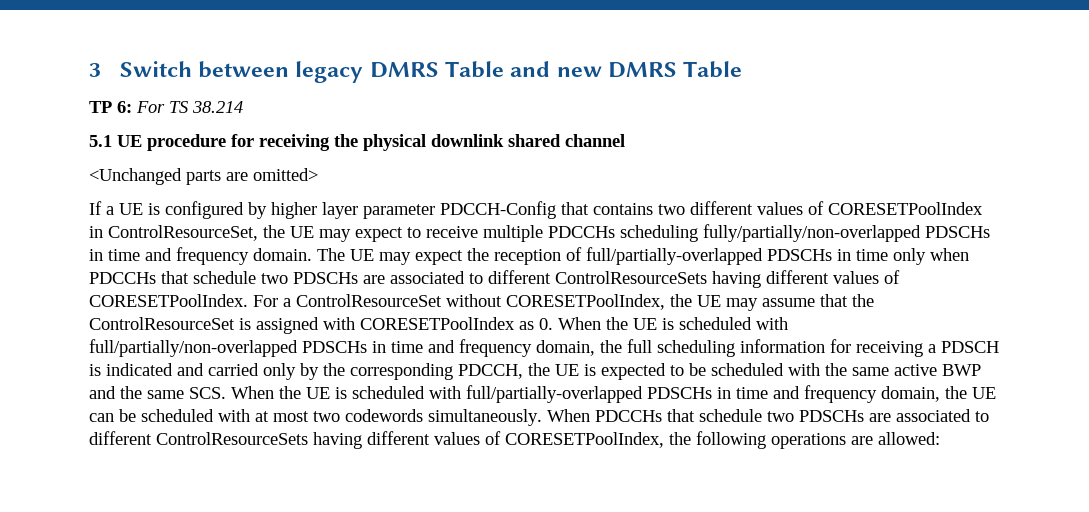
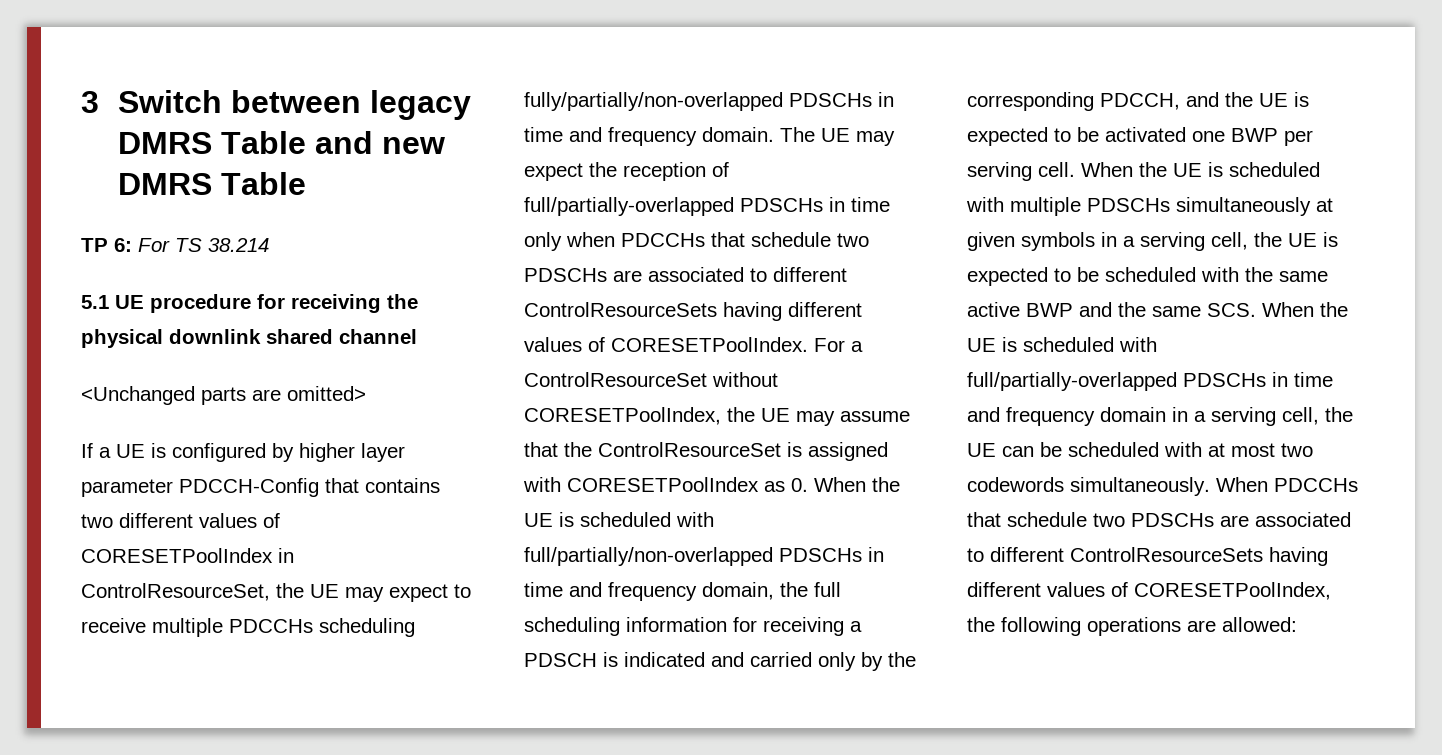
- For a ControlResourceSet without CORESETPoolIndex, the UE may assume that the ControlResourceSet is assigned with CORESETPoolIndex as 0. When the UE is scheduled with full/partially/non-overlapped PDSCHs in time and frequency domain, the full scheduling information for receiving a PDSCH is indicated and carried only by the corresponding PDCCH, the UE is expected to be scheduled with the same active BWP and the same SCS. When the UE is scheduled with full/partially-overlapped PDSCHs in time and frequency domain, the UE can be scheduled with at most two codewords simultaneously.
+ For a ControlResourceSet without CORESETPoolIndex, the UE may assume that the ControlResourceSet is assigned with CORESETPoolIndex as 0. When the UE is scheduled with full/partially/non-overlapped PDSCHs in time and frequency domain, the full scheduling information for receiving a PDSCH is indicated and carried only by the corresponding PDCCH, and the UE is expected to be activated one BWP per serving cell. When the UE is scheduled with multiple PDSCHs simultaneously at given symbols in a serving cell, the UE is expected to be scheduled with the same active BWP and the same SCS. When the UE is scheduled with full/partially-overlapped PDSCHs in time and frequency domain in a serving cell, the UE can be scheduled with at most two codewords simultaneously.

